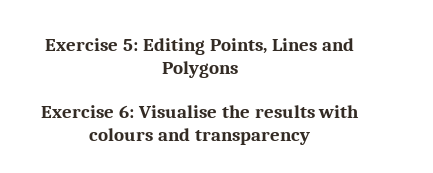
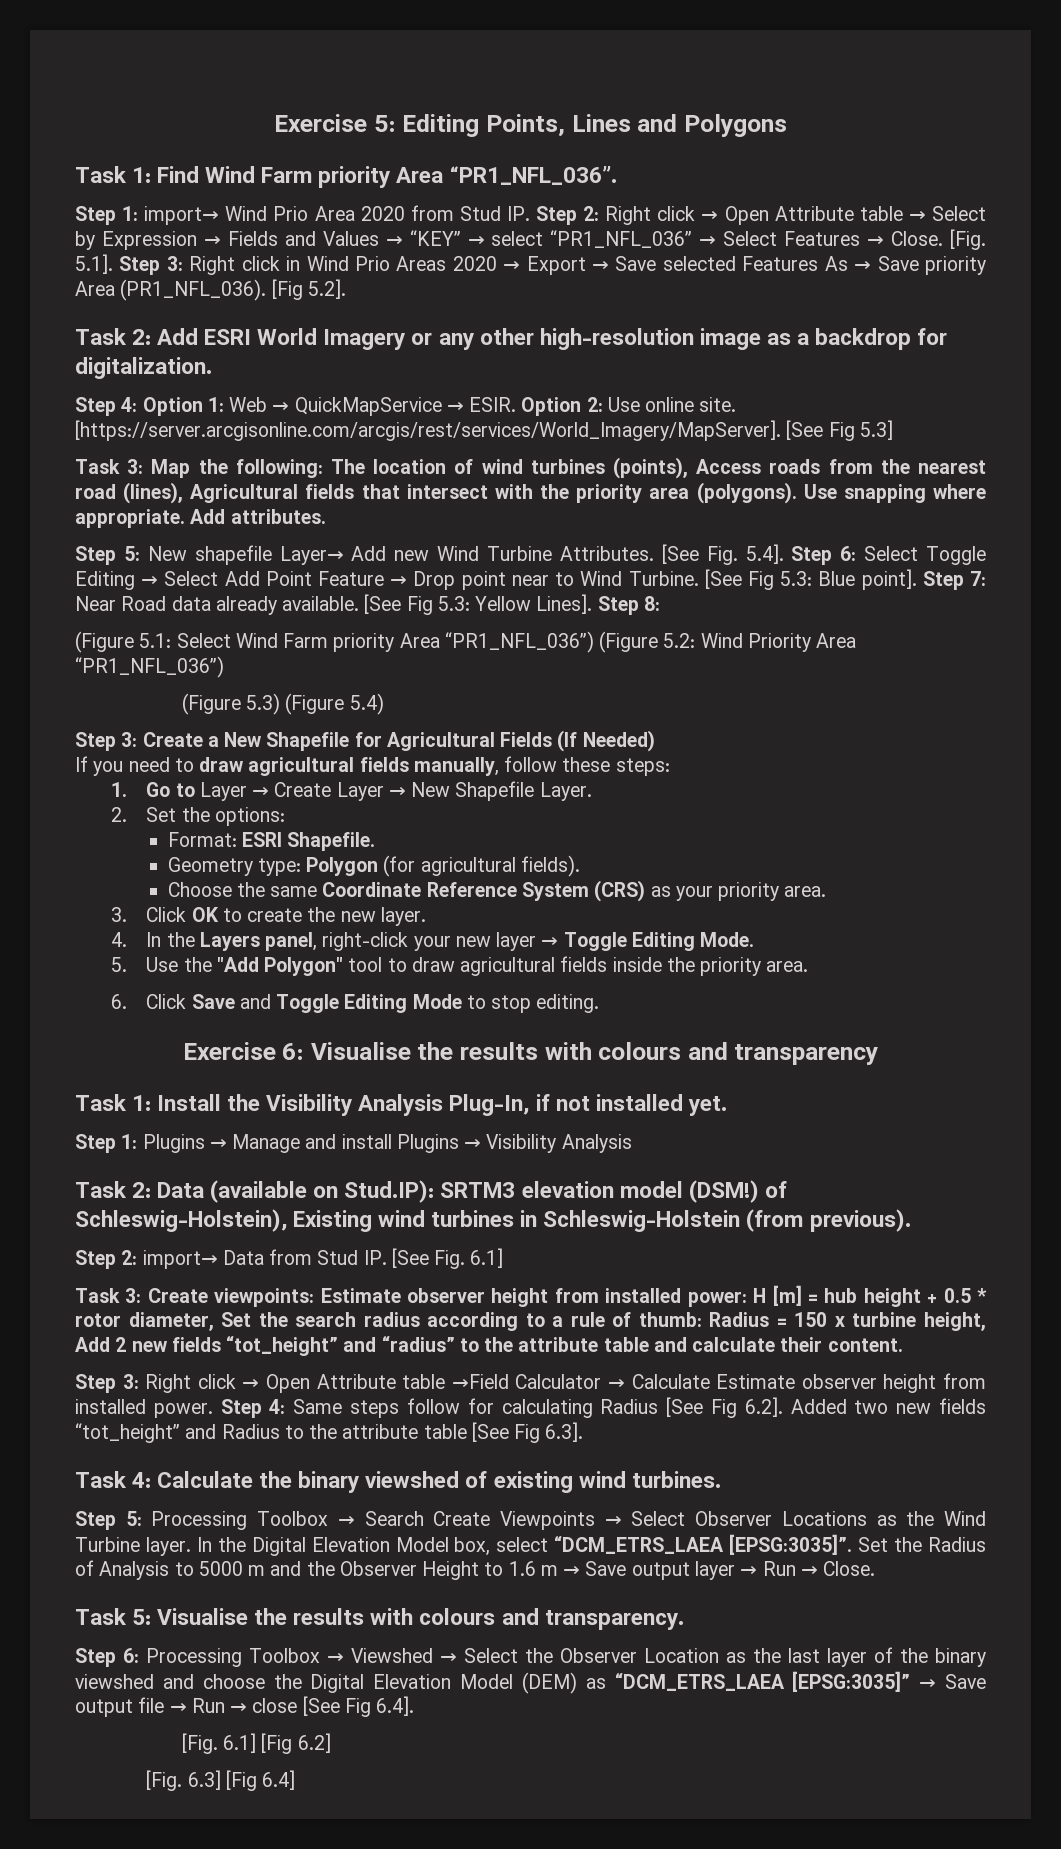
+ Task 1: Find Wind Farm priority Area “PR1_NFL_036”.
+ Step 1: import→ Wind Prio Area 2020 from Stud IP. Step 2: Right click → Open Attribute table → Select by Expression → Fields and Values → “KEY” → select “PR1_NFL_036” → Select Features → Close. [Fig. 5.1]. Step 3: Right click in Wind Prio Areas 2020 → Export → Save selected Features As → Save priority Area (PR1_NFL_036). [Fig 5.2].
+ Task 2: Add ESRI World Imagery or any other high-resolution image as a backdrop for digitalization.
+ Step 4: Option 1: Web → QuickMapService → ESIR. Option 2: Use online site. [https://server.arcgisonline.com/arcgis/rest/services/World_Imagery/MapServer]. [See Fig 5.3]
+ Task 3: Map the following: The location of wind turbines (points), Access roads from the nearest road (lines), Agricultural fields that intersect with the priority area (polygons). Use snapping where appropriate. Add attributes.
+ Step 5: New shapefile Layer→ Add new Wind Turbine Attributes. [See Fig. 5.4]. Step 6: Select Toggle Editing → Select Add Point Feature → Drop point near to Wind Turbine. [See Fig 5.3: Blue point]. Step 7: Near Road data already available. [See Fig 5.3: Yellow Lines]. Step 8:
+ (Figure 5.1: Select Wind Farm priority Area “PR1_NFL_036”) (Figure 5.2: Wind Priority Area “PR1_NFL_036”)
+ (Figure 5.3) (Figure 5.4)
+ Step 3: Create a New Shapefile for Agricultural Fields (If Needed)
+ If you need to draw agricultural fields manually, follow these steps:
+ 1. Go to Layer → Create Layer → New Shapefile Layer.
+ 2. Set the options:
+ Format: ESRI Shapefile.
+ Geometry type: Polygon (for agricultural fields).
+ Choose the same Coordinate Reference System (CRS) as your priority area.
+ 3. Click OK to create the new layer.
+ 4. In the Layers panel, right-click your new layer → Toggle Editing Mode.
+ 5. Use the "Add Polygon" tool to draw agricultural fields inside the priority area.
+ 6. Click Save and Toggle Editing Mode to stop editing.
+ Task 1: Install the Visibility Analysis Plug-In, if not installed yet.
+ Step 1: Plugins → Manage and install Plugins → Visibility Analysis
+ Task 2: Data (available on Stud.IP): SRTM3 elevation model (DSM!) of Schleswig-Holstein), Existing wind turbines in Schleswig-Holstein (from previous).
+ Step 2: import→ Data from Stud IP. [See Fig. 6.1]
+ Task 3: Create viewpoints: Estimate observer height from installed power: H [m] = hub height + 0.5 * rotor diameter, Set the search radius according to a rule of thumb: Radius = 150 x turbine height, Add 2 new fields “tot_height” and “radius” to the attribute table and calculate their content.
+ Step 3: Right click → Open Attribute table →Field Calculator → Calculate Estimate observer height from installed power. Step 4: Same steps follow for calculating Radius [See Fig 6.2]. Added two new fields “tot_height” and Radius to the attribute table [See Fig 6.3].
+ Task 4: Calculate the binary viewshed of existing wind turbines.
+ Step 5: Processing Toolbox → Search Create Viewpoints → Select Observer Locations as the Wind Turbine layer. In the Digital Elevation Model box, select “DCM_ETRS_LAEA [EPSG:3035]”. Set the Radius of Analysis to 5000 m and the Observer Height to 1.6 m → Save output layer → Run → Close.
+ Task 5: Visualise the results with colours and transparency.
+ Step 6: Processing Toolbox → Viewshed → Select the Observer Location as the last layer of the binary viewshed and choose the Digital Elevation Model (DEM) as “DCM_ETRS_LAEA [EPSG:3035]” → Save output file → Run → close [See Fig 6.4].
+ [Fig. 6.1] [Fig 6.2]
+ [Fig. 6.3] [Fig 6.4]

